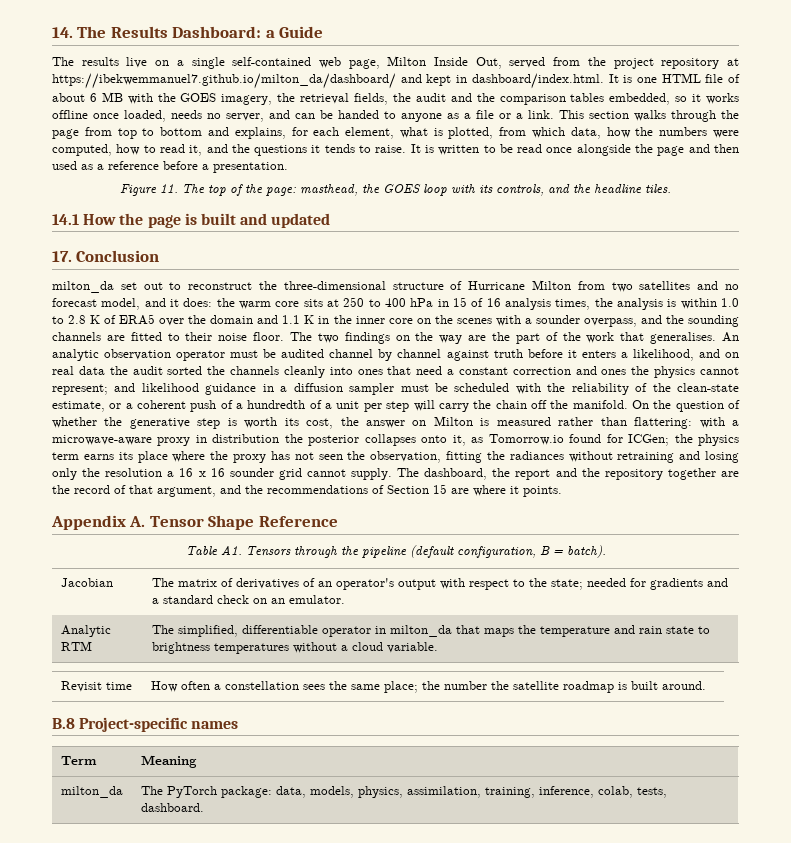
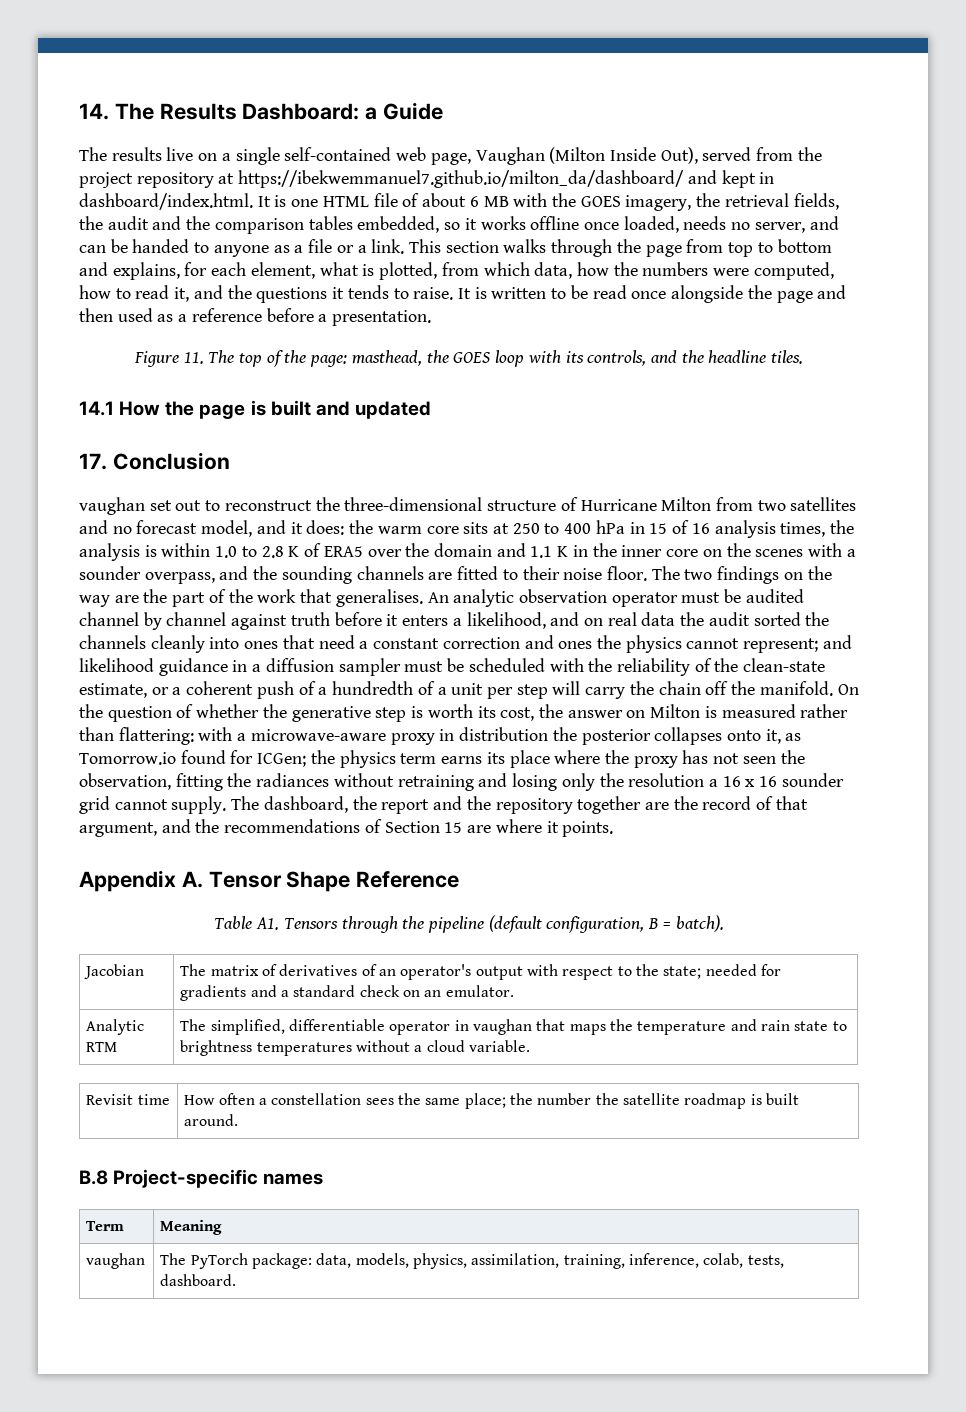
- The results live on a single self-contained web page, Milton Inside Out, served from the project repository at https://ibekwemmanuel7.github.io/milton_da/dashboard/ and kept in dashboard/index.html. It is one HTML file of about 6 MB with the GOES imagery, the retrieval fields, the audit and the comparison tables embedded, so it works offline once loaded, needs no server, and can be handed to anyone as a file or a link.
+ The results live on a single self-contained web page, Vaughan (Milton Inside Out), served from the project repository at https://ibekwemmanuel7.github.io/milton_da/dashboard/ and kept in dashboard/index.html. It is one HTML file of about 6 MB with the GOES imagery, the retrieval fields, the audit and the comparison tables embedded, so it works offline once loaded, needs no server, and can be handed to anyone as a file or a link.
- milton_da set out to reconstruct the three-dimensional structure of Hurricane Milton from two satellites and no forecast model, and it does:
+ vaughan set out to reconstruct the three-dimensional structure of Hurricane Milton from two satellites and no forecast model, and it does:
- Analytic RTM | The simplified, differentiable operator in milton_da that maps the temperature and rain state to brightness temperatures without a cloud variable.
+ Analytic RTM | The simplified, differentiable operator in vaughan that maps the temperature and rain state to brightness temperatures without a cloud variable.
- milton_da | The PyTorch package: data, models, physics, assimilation, training, inference, colab, tests, dashboard.
+ vaughan | The PyTorch package: data, models, physics, assimilation, training, inference, colab, tests, dashboard.

